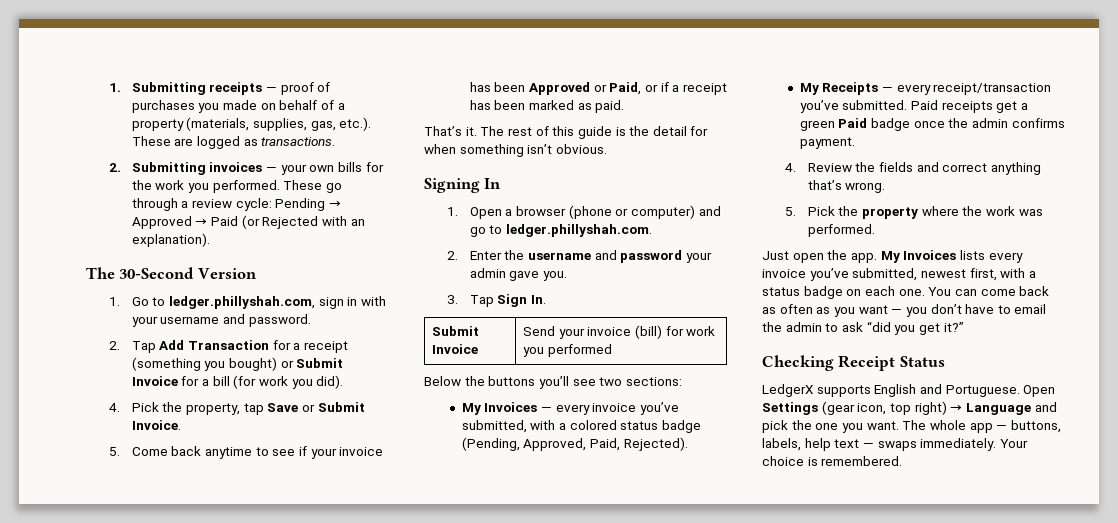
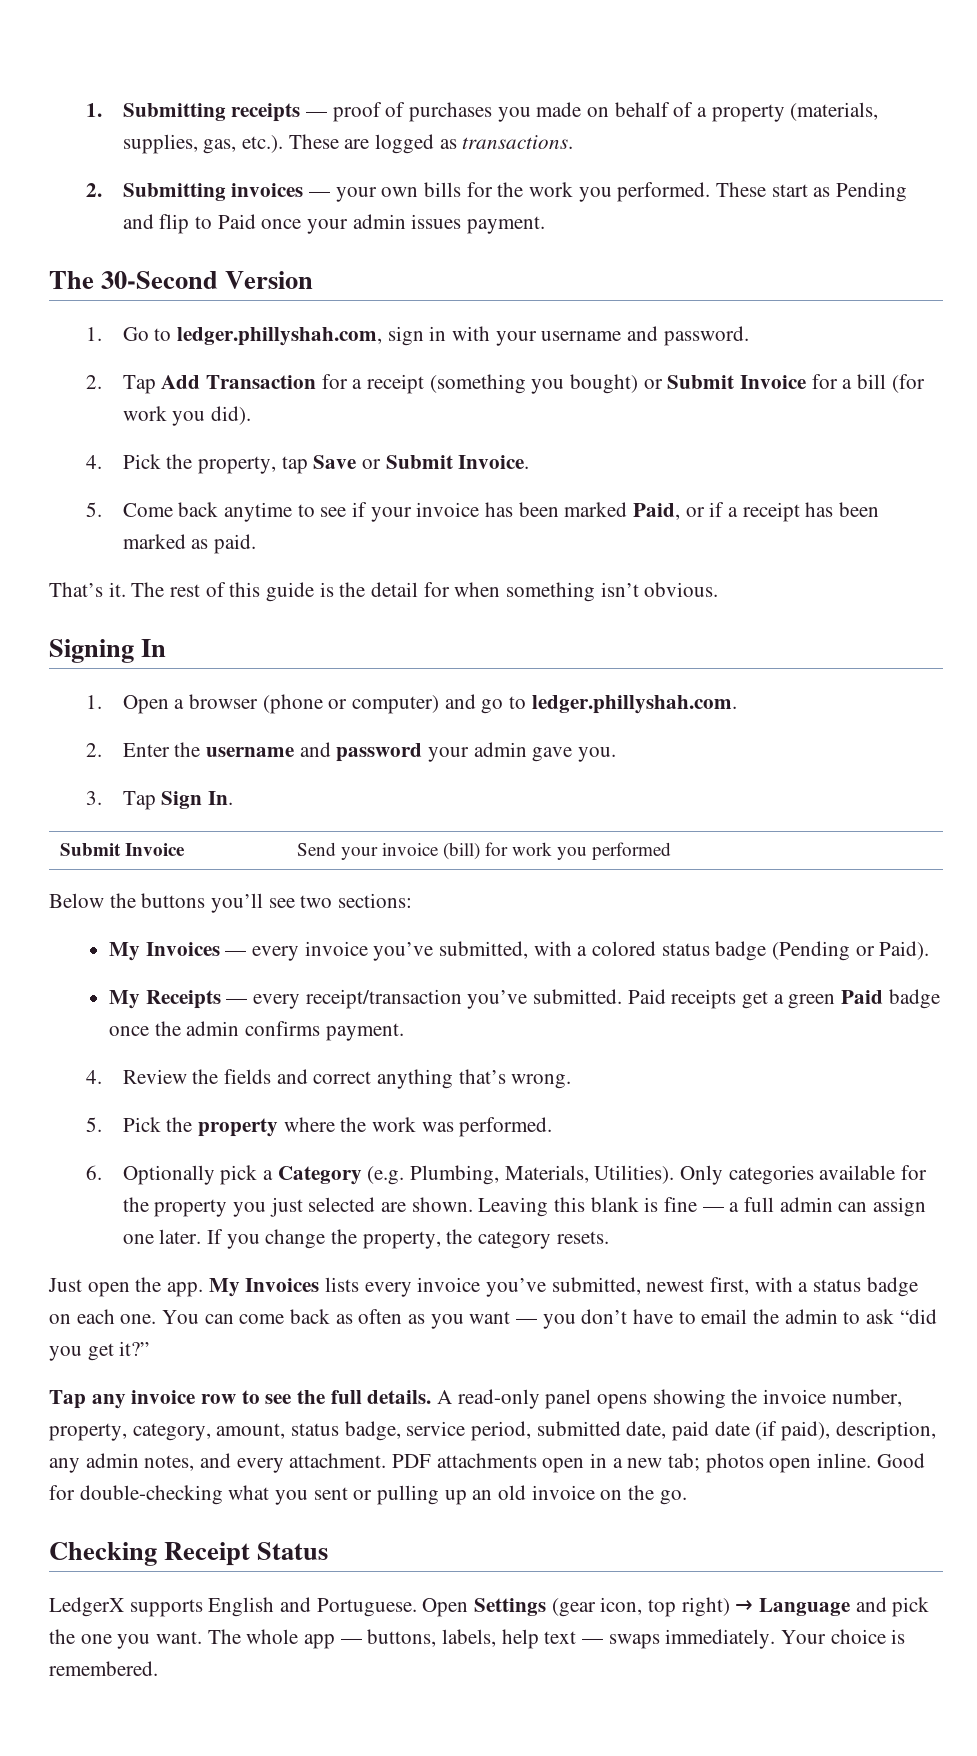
- These go through a review cycle: Pending → Approved → Paid (or Rejected with an explanation).
+ These start as Pending and flip to Paid once your admin issues payment.
- 5. Come back anytime to see if your invoice has been Approved or Paid, or if a receipt has been marked as paid.
+ 5. Come back anytime to see if your invoice has been marked Paid, or if a receipt has been marked as paid.
- My Invoices — every invoice you’ve submitted, with a colored status badge (Pending, Approved, Paid, Rejected).
+ My Invoices — every invoice you’ve submitted, with a colored status badge (Pending or Paid).
+ 6. Optionally pick a Category (e.g. Plumbing, Materials, Utilities). Only categories available for the property you just selected are shown. Leaving this blank is fine — a full admin can assign one later. If you change the property, the category resets.
+ Tap any invoice row to see the full details. A read-only panel opens showing the invoice number, property, category, amount, status badge, service period, submitted date, paid date (if paid), description, any admin notes, and every attachment. PDF attachments open in a new tab; photos open inline. Good for double-checking what you sent or pulling up an old invoice on the go.

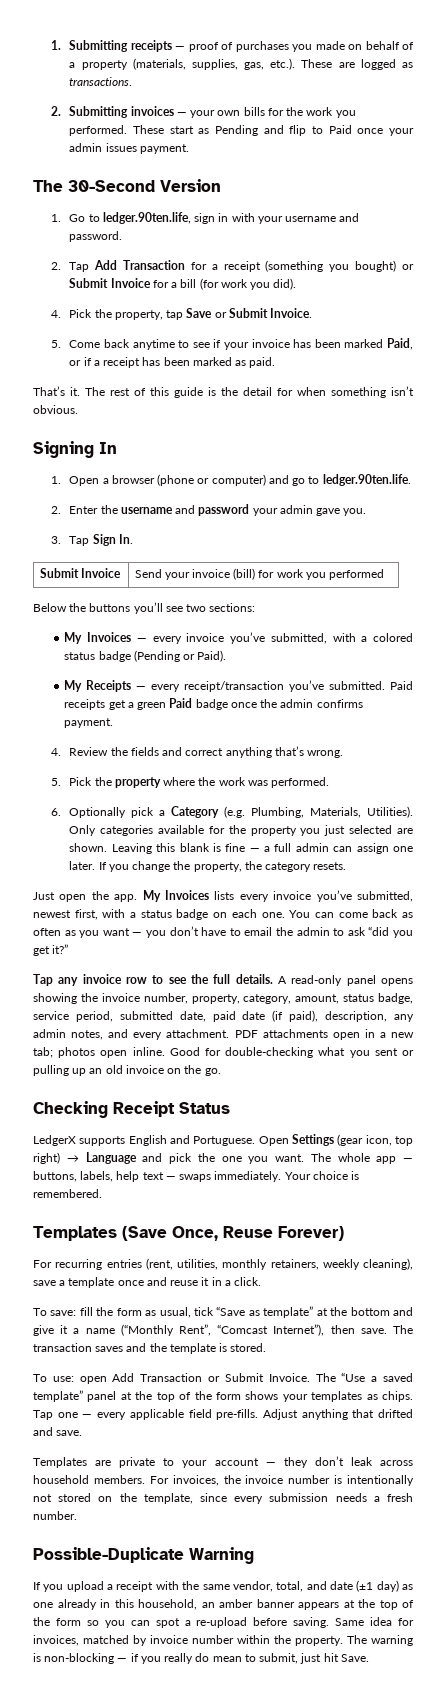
- 1. Go to ledger.phillyshah.com, sign in with your username and password.
+ 1. Go to ledger.90ten.life, sign in with your username and password.
- 1. Open a browser (phone or computer) and go to ledger.phillyshah.com.
+ 1. Open a browser (phone or computer) and go to ledger.90ten.life.
+ Templates (Save Once, Reuse Forever)
+ For recurring entries (rent, utilities, monthly retainers, weekly cleaning), save a template once and reuse it in a click.
+ To save: fill the form as usual, tick “Save as template” at the bottom and give it a name (“Monthly Rent”, “Comcast Internet”), then save. The transaction saves and the template is stored.
+ To use: open Add Transaction or Submit Invoice. The “Use a saved template” panel at the top of the form shows your templates as chips. Tap one — every applicable field pre-fills. Adjust anything that drifted and save.
+ Templates are private to your account — they don’t leak across household members. For invoices, the invoice number is intentionally not stored on the template, since every submission needs a fresh number.
+ Possible-Duplicate Warning
+ If you upload a receipt with the same vendor, total, and date (±1 day) as one already in this household, an amber banner appears at the top of the form so you can spot a re-upload before saving. Same idea for invoices, matched by invoice number within the property. The warning is non-blocking — if you really do mean to submit, just hit Save.

